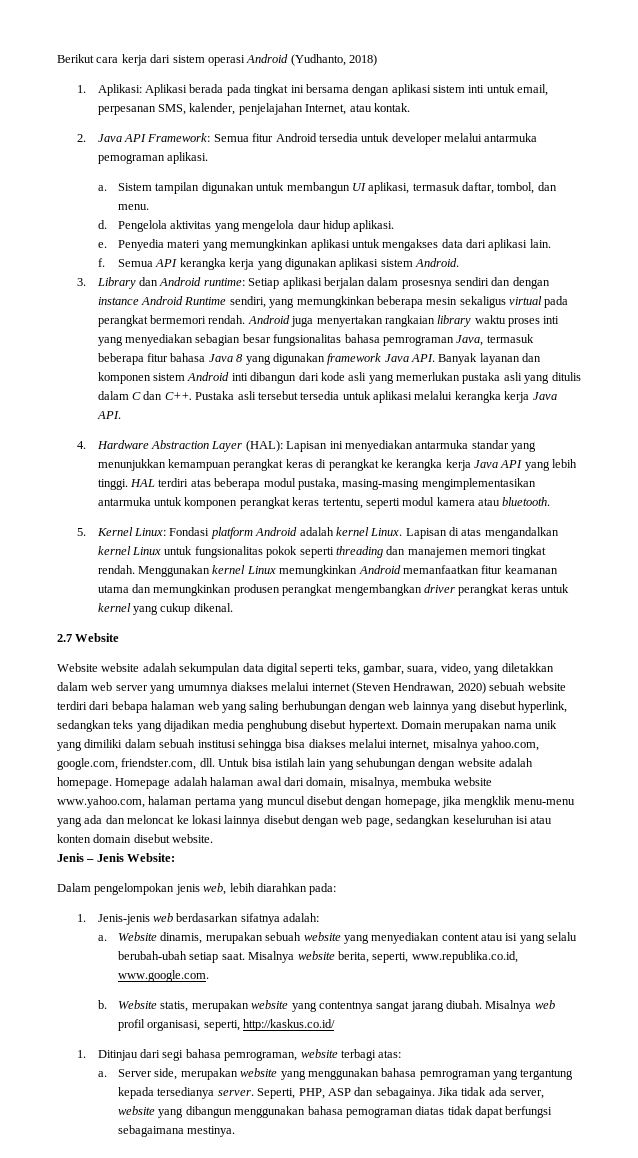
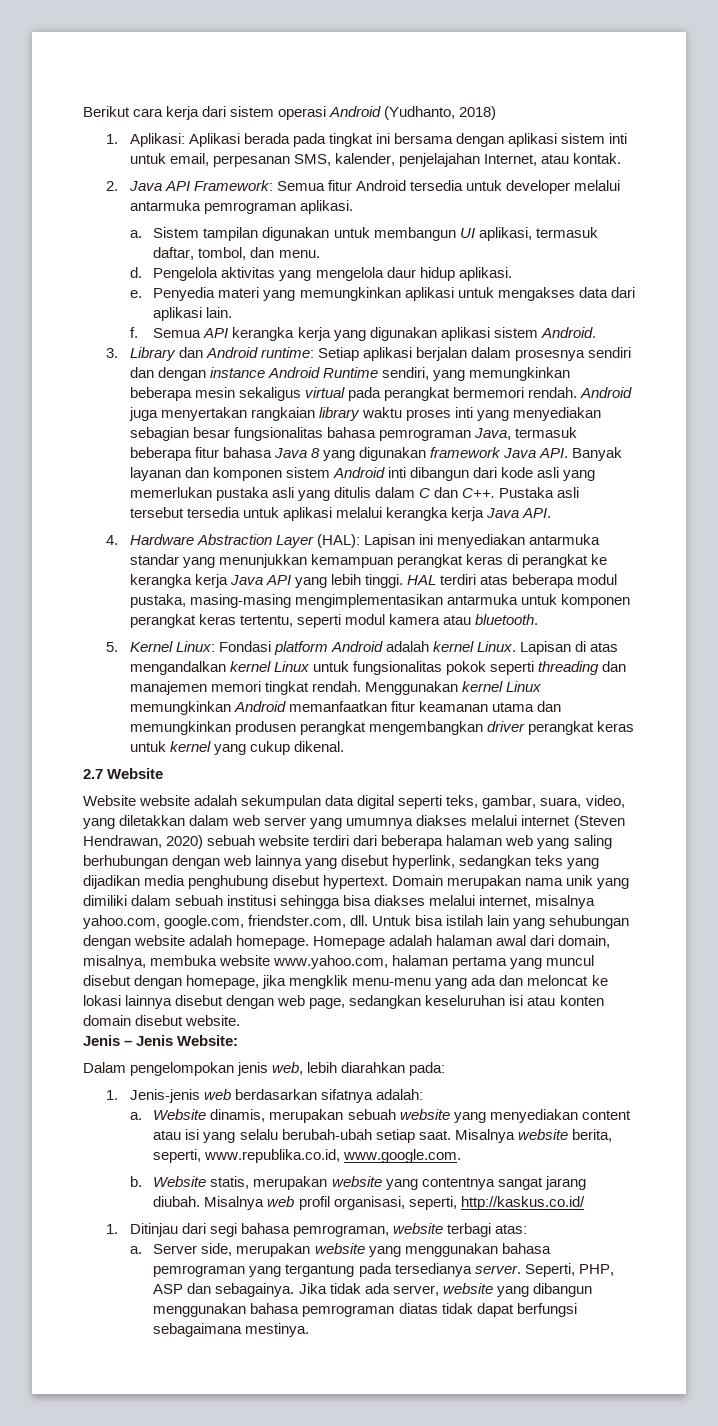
- 2. Java API Framework: Semua fitur Android tersedia untuk developer melalui antarmuka pemograman aplikasi.
+ 2. Java API Framework: Semua fitur Android tersedia untuk developer melalui antarmuka pemrograman aplikasi.
- Website website adalah sekumpulan data digital seperti teks, gambar, suara, video, yang diletakkan dalam web server yang umumnya diakses melalui internet (Steven Hendrawan, 2020) sebuah website terdiri dari bebapa halaman web yang saling berhubungan dengan web lainnya yang disebut hyperlink, sedangkan teks yang dijadikan media penghubung disebut hypertext.
+ Website website adalah sekumpulan data digital seperti teks, gambar, suara, video, yang diletakkan dalam web server yang umumnya diakses melalui internet (Steven Hendrawan, 2020) sebuah website terdiri dari beberapa halaman web yang saling berhubungan dengan web lainnya yang disebut hyperlink, sedangkan teks yang dijadikan media penghubung disebut hypertext.
- Server side, merupakan website yang menggunakan bahasa pemrograman yang tergantung kepada tersedianya server.
+ Server side, merupakan website yang menggunakan bahasa pemrograman yang tergantung pada tersedianya server.
- Jika tidak ada server, website yang dibangun menggunakan bahasa pemograman diatas tidak dapat berfungsi sebagaimana mestinya.
+ Jika tidak ada server, website yang dibangun menggunakan bahasa pemrograman diatas tidak dapat berfungsi sebagaimana mestinya.

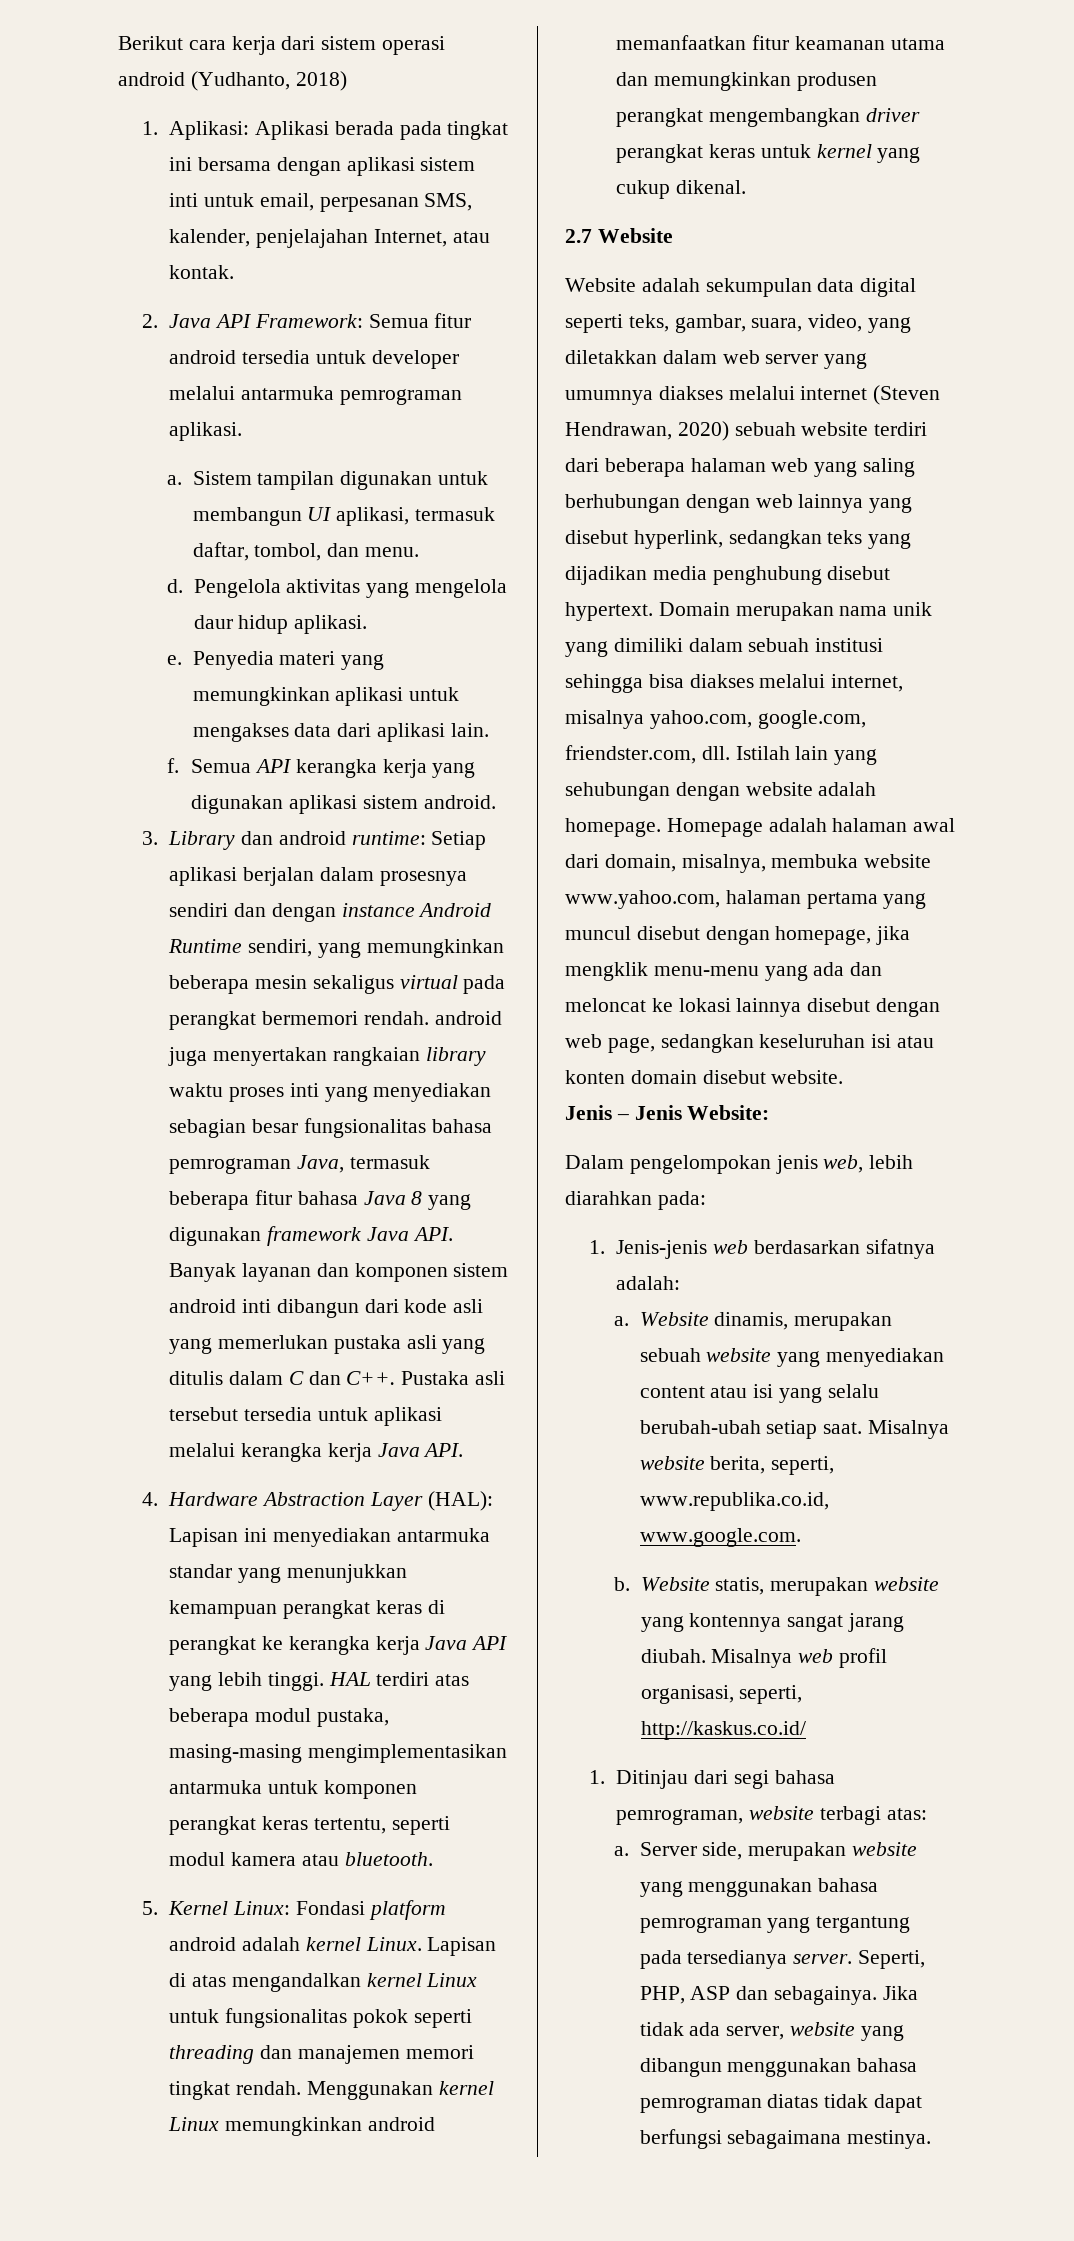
- Berikut cara kerja dari sistem operasi Android (Yudhanto, 2018)
+ Berikut cara kerja dari sistem operasi android (Yudhanto, 2018)
- 2. Java API Framework: Semua fitur Android tersedia untuk developer melalui antarmuka pemrograman aplikasi.
+ 2. Java API Framework: Semua fitur android tersedia untuk developer melalui antarmuka pemrograman aplikasi.
- Semua API kerangka kerja yang digunakan aplikasi sistem Android.
+ Semua API kerangka kerja yang digunakan aplikasi sistem android.
- 3. Library dan Android runtime:
+ 3. Library dan android runtime:
- Setiap aplikasi berjalan dalam prosesnya sendiri dan dengan instance Android Runtime sendiri, yang memungkinkan beberapa mesin sekaligus virtual pada perangkat bermemori rendah. Android juga menyertakan rangkaian library waktu proses inti yang menyediakan sebagian besar fungsionalitas bahasa pemrograman Java, termasuk beberapa fitur bahasa Java 8 yang digunakan framework Java API. Banyak layanan dan komponen sistem Android inti dibangun dari kode asli yang memerlukan pustaka asli yang ditulis dalam C dan C++. Pustaka asli tersebut tersedia untuk aplikasi melalui kerangka kerja Java API.
+ Setiap aplikasi berjalan dalam prosesnya sendiri dan dengan instance Android Runtime sendiri, yang memungkinkan beberapa mesin sekaligus virtual pada perangkat bermemori rendah. android juga menyertakan rangkaian library waktu proses inti yang menyediakan sebagian besar fungsionalitas bahasa pemrograman Java, termasuk beberapa fitur bahasa Java 8 yang digunakan framework Java API. Banyak layanan dan komponen sistem android inti dibangun dari kode asli yang memerlukan pustaka asli yang ditulis dalam C dan C++. Pustaka asli tersebut tersedia untuk aplikasi melalui kerangka kerja Java API.
- 5. Kernel Linux: Fondasi platform Android adalah kernel Linux.
+ 5. Kernel Linux: Fondasi platform android adalah kernel Linux.
- Menggunakan kernel Linux memungkinkan Android memanfaatkan fitur keamanan utama dan memungkinkan produsen perangkat mengembangkan driver perangkat keras untuk kernel yang cukup dikenal.
+ Menggunakan kernel Linux memungkinkan android memanfaatkan fitur keamanan utama dan memungkinkan produsen perangkat mengembangkan driver perangkat keras untuk kernel yang cukup dikenal.
- Website website adalah sekumpulan data digital seperti teks, gambar, suara, video, yang diletakkan dalam web server yang umumnya diakses melalui internet (Steven Hendrawan, 2020) sebuah website terdiri dari beberapa halaman web yang saling berhubungan dengan web lainnya yang disebut hyperlink, sedangkan teks yang dijadikan media penghubung disebut hypertext.
+ Website adalah sekumpulan data digital seperti teks, gambar, suara, video, yang diletakkan dalam web server yang umumnya diakses melalui internet (Steven Hendrawan, 2020) sebuah website terdiri dari beberapa halaman web yang saling berhubungan dengan web lainnya yang disebut hyperlink, sedangkan teks yang dijadikan media penghubung disebut hypertext.
- Untuk bisa istilah lain yang sehubungan dengan website adalah homepage.
+ Istilah lain yang sehubungan dengan website adalah homepage.
- Website statis, merupakan website yang contentnya sangat jarang diubah.
+ Website statis, merupakan website yang kontennya sangat jarang diubah.

